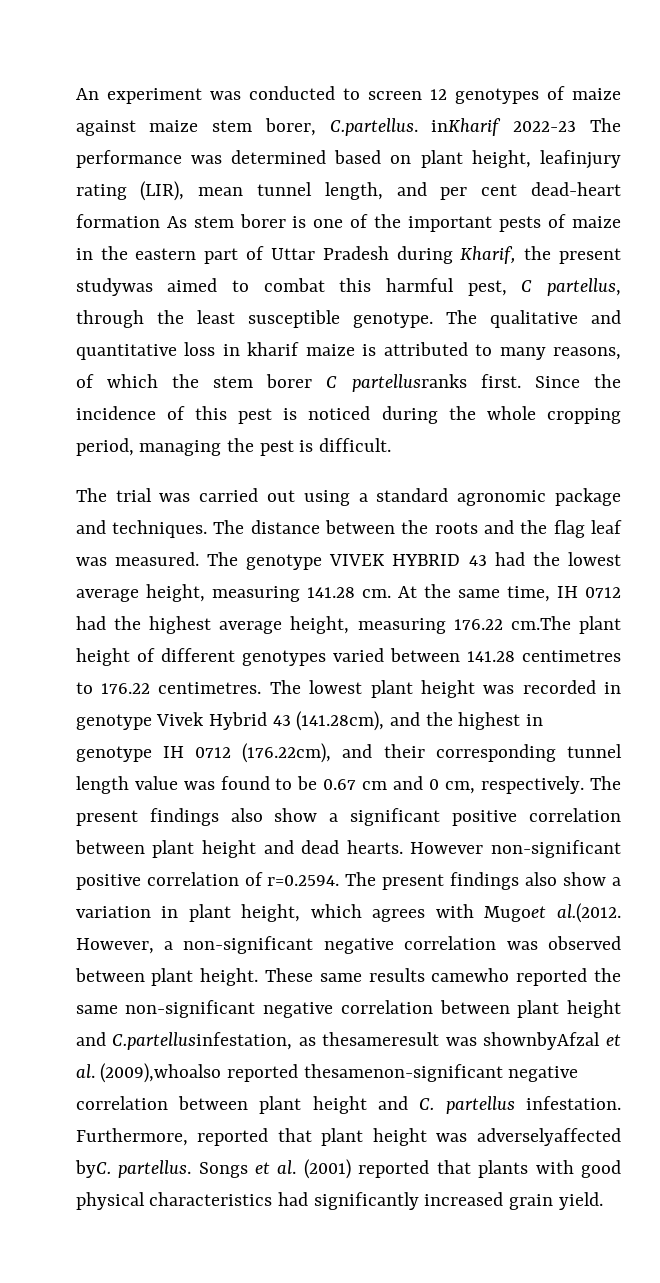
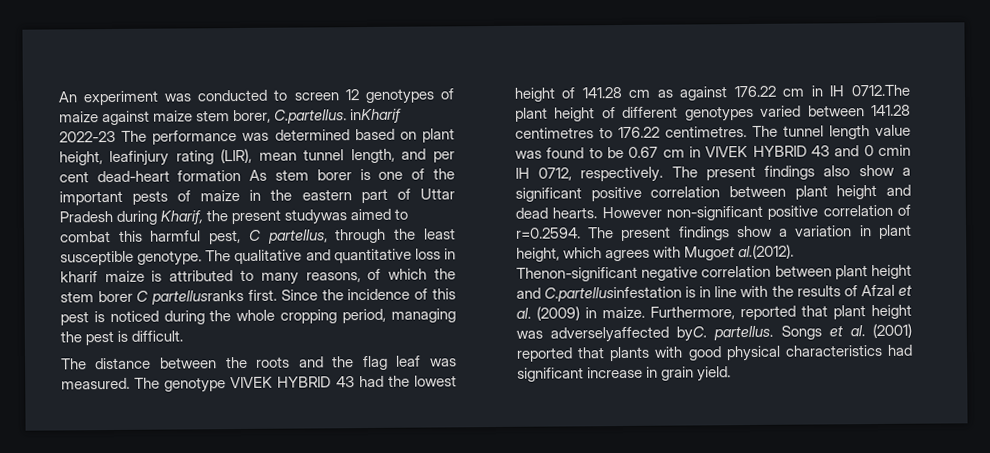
- The trial was carried out using a standard agronomic package and techniques. The distance between the roots and the flag leaf was measured.
+ The distance between the roots and the flag leaf was measured.
- The genotype VIVEK HYBRID 43 had the lowest average height, measuring 141.28 cm. At the same time, IH 0712 had the highest average height, measuring 176.22 cm.The plant height of different genotypes varied between 141.28 centimetres to 176.22 centimetres.
+ The genotype VIVEK HYBRID 43 had the lowest height of 141.28 cm as against 176.22 cm in IH 0712.The plant height of different genotypes varied between 141.28 centimetres to 176.22 centimetres.
- The lowest plant height was recorded in genotype Vivek Hybrid 43 (141.28cm), and the highest in genotype IH 0712 (176.22cm), and their corresponding tunnel length value was found to be 0.67 cm and 0 cm, respectively.
+ The tunnel length value was found to be 0.67 cm in VIVEK HYBRID 43 and 0 cmin IH 0712, respectively.
- However non-significant positive correlation of r=0.2594. The present findings also show a variation in plant height, which agrees with Mugoet al.(2012. However, a non-significant negative correlation was observed between plant height. These same results camewho reported the same non-significant negative correlation between plant height and C.partellusinfestation, as thesameresult was shownbyAfzal et al. (2009),whoalso reported thesamenon-significant negative correlation between plant height and C. partellus infestation.
+ However non-significant positive correlation of r=0.2594. The present findings show a variation in plant height, which agrees with Mugoet al.(2012). Thenon-significant negative correlation between plant height and C.partellusinfestation is in line with the results of Afzal et al. (2009) in maize.
- Songs et al. (2001) reported that plants with good physical characteristics had significantly increased grain yield.
+ Songs et al. (2001) reported that plants with good physical characteristics had significant increase in grain yield.

